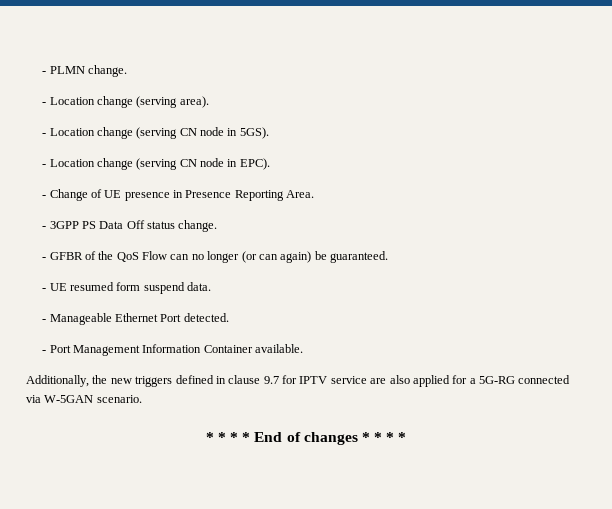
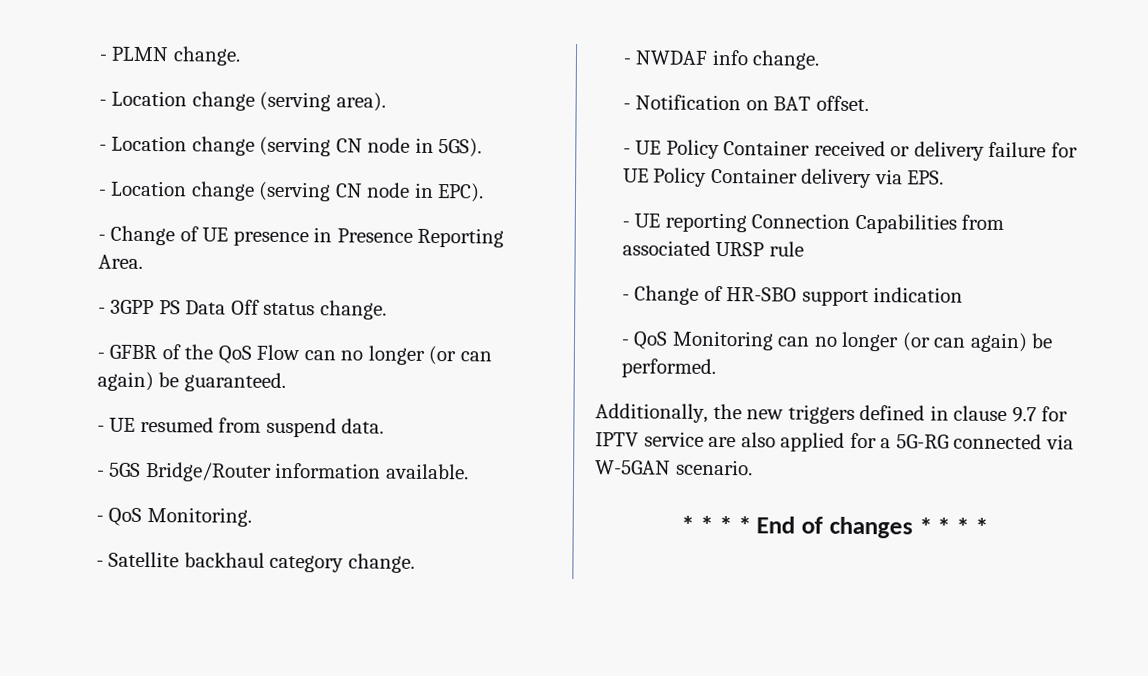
- - UE resumed form suspend data.
+ - UE resumed from suspend data.
- - Manageable Ethernet Port detected.
- - Port Management Information Container available.
+ - 5GS Bridge/Router information available.
+ - QoS Monitoring.
+ - Satellite backhaul category change.
+ - NWDAF info change.
+ - Notification on BAT offset.
+ - UE Policy Container received or delivery failure for UE Policy Container delivery via EPS.
+ - UE reporting Connection Capabilities from associated URSP rule
+ - Change of HR-SBO support indication
+ - QoS Monitoring can no longer (or can again) be performed.

